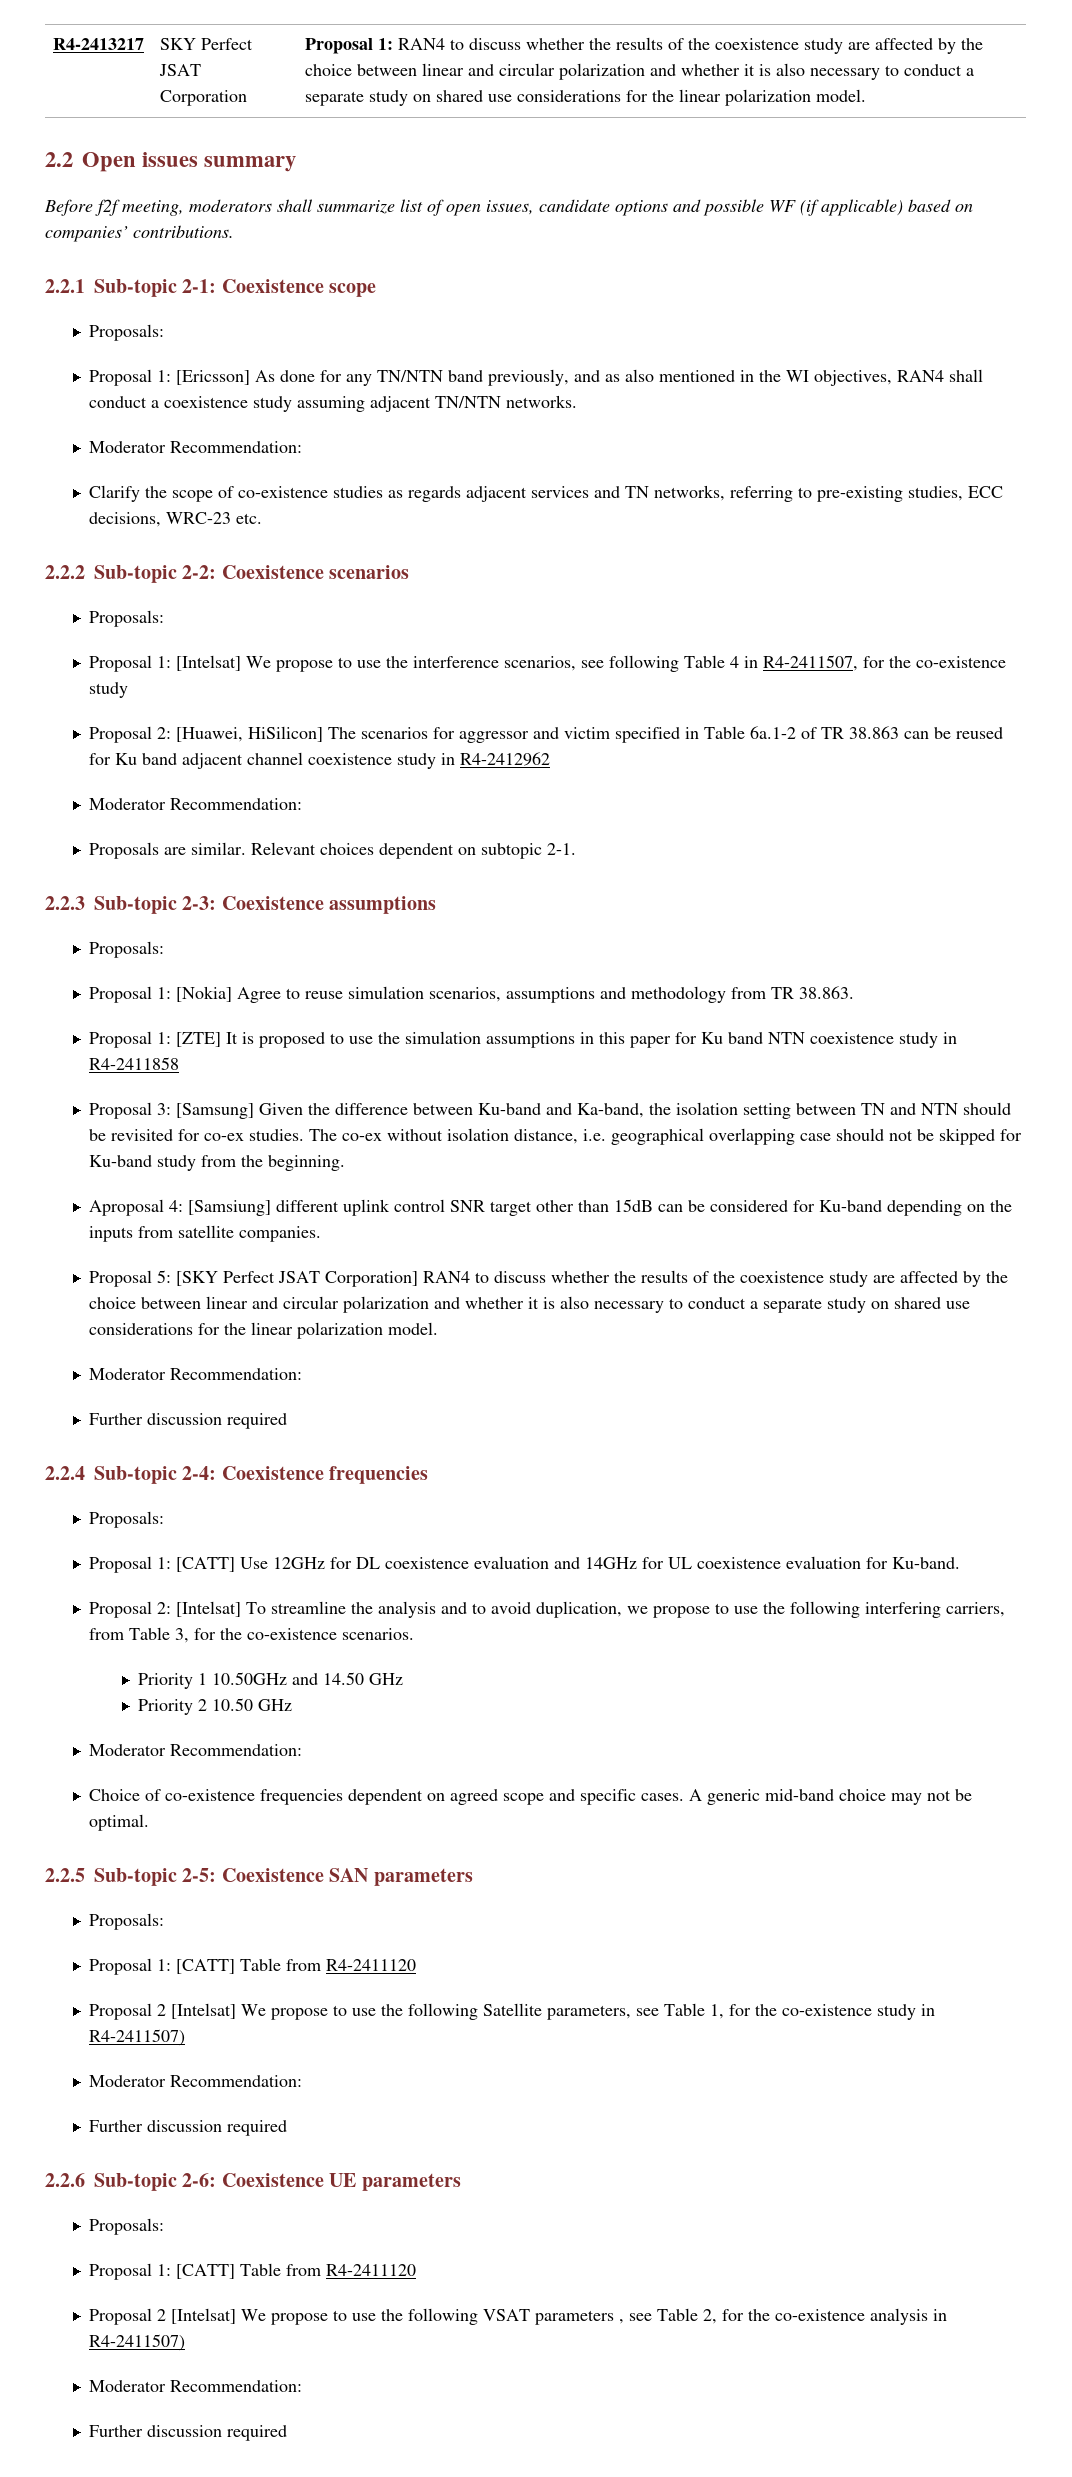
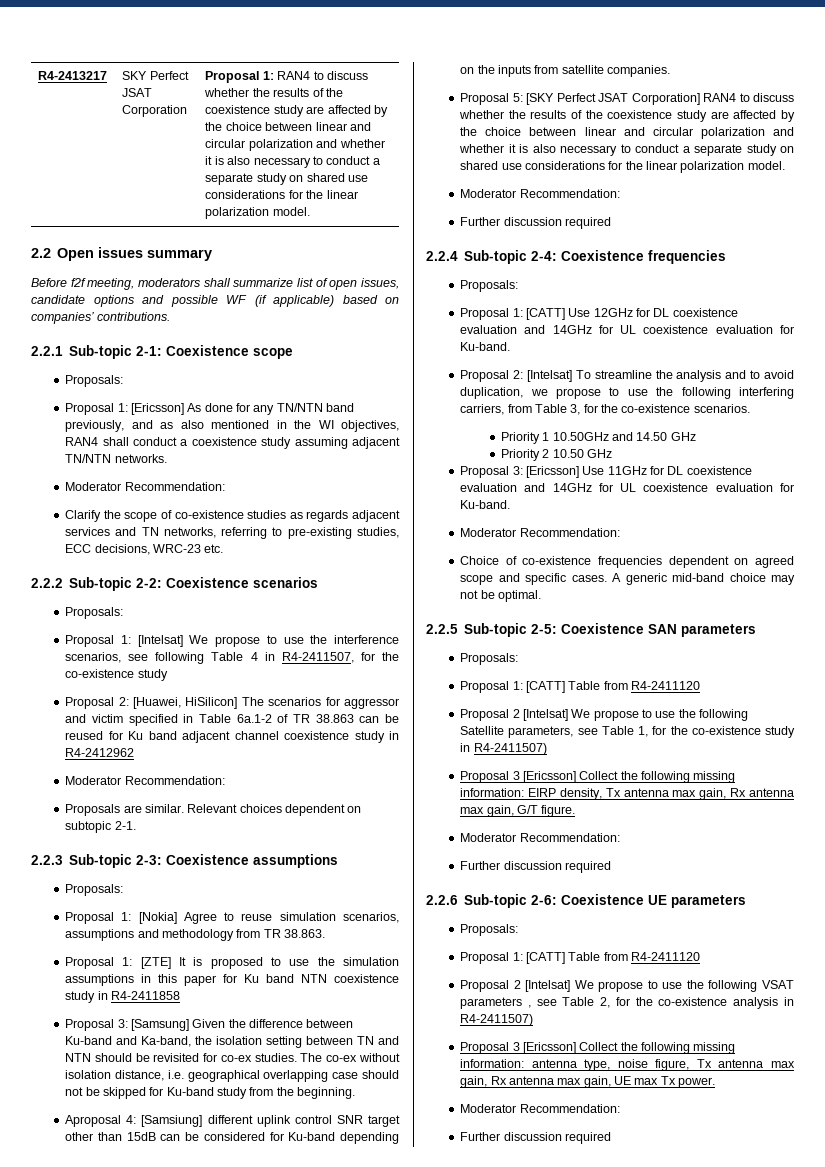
+ Proposal 3: [Ericsson] Use 11GHz for DL coexistence evaluation and 14GHz for UL coexistence evaluation for Ku-band.
+ Proposal 3 [Ericsson] Collect the following missing information: EIRP density, Tx antenna max gain, Rx antenna max gain, G/T figure.
+ Proposal 3 [Ericsson] Collect the following missing information: antenna type, noise figure, Tx antenna max gain, Rx antenna max gain, UE max Tx power.

